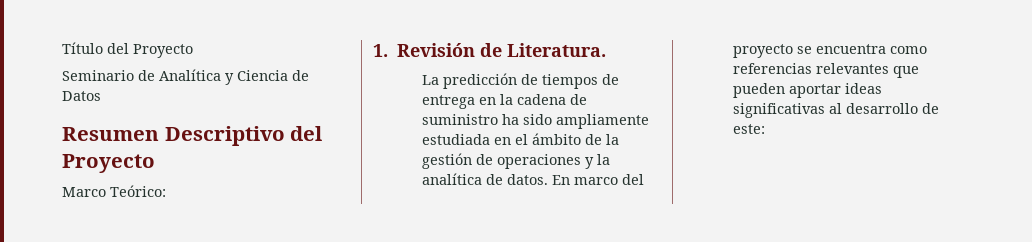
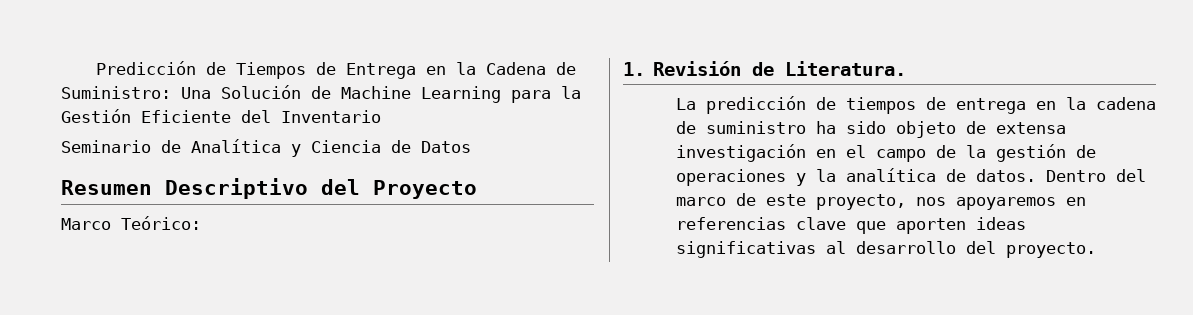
- Título del Proyecto
+ Predicción de Tiempos de Entrega en la Cadena de Suministro: Una Solución de Machine Learning para la Gestión Eficiente del Inventario
- La predicción de tiempos de entrega en la cadena de suministro ha sido ampliamente estudiada en el ámbito de la gestión de operaciones y la analítica de datos.
+ La predicción de tiempos de entrega en la cadena de suministro ha sido objeto de extensa investigación en el campo de la gestión de operaciones y la analítica de datos.
- En marco del proyecto se encuentra como referencias relevantes que pueden aportar ideas significativas al desarrollo de este:
+ Dentro del marco de este proyecto, nos apoyaremos en referencias clave que aporten ideas significativas al desarrollo del proyecto.

